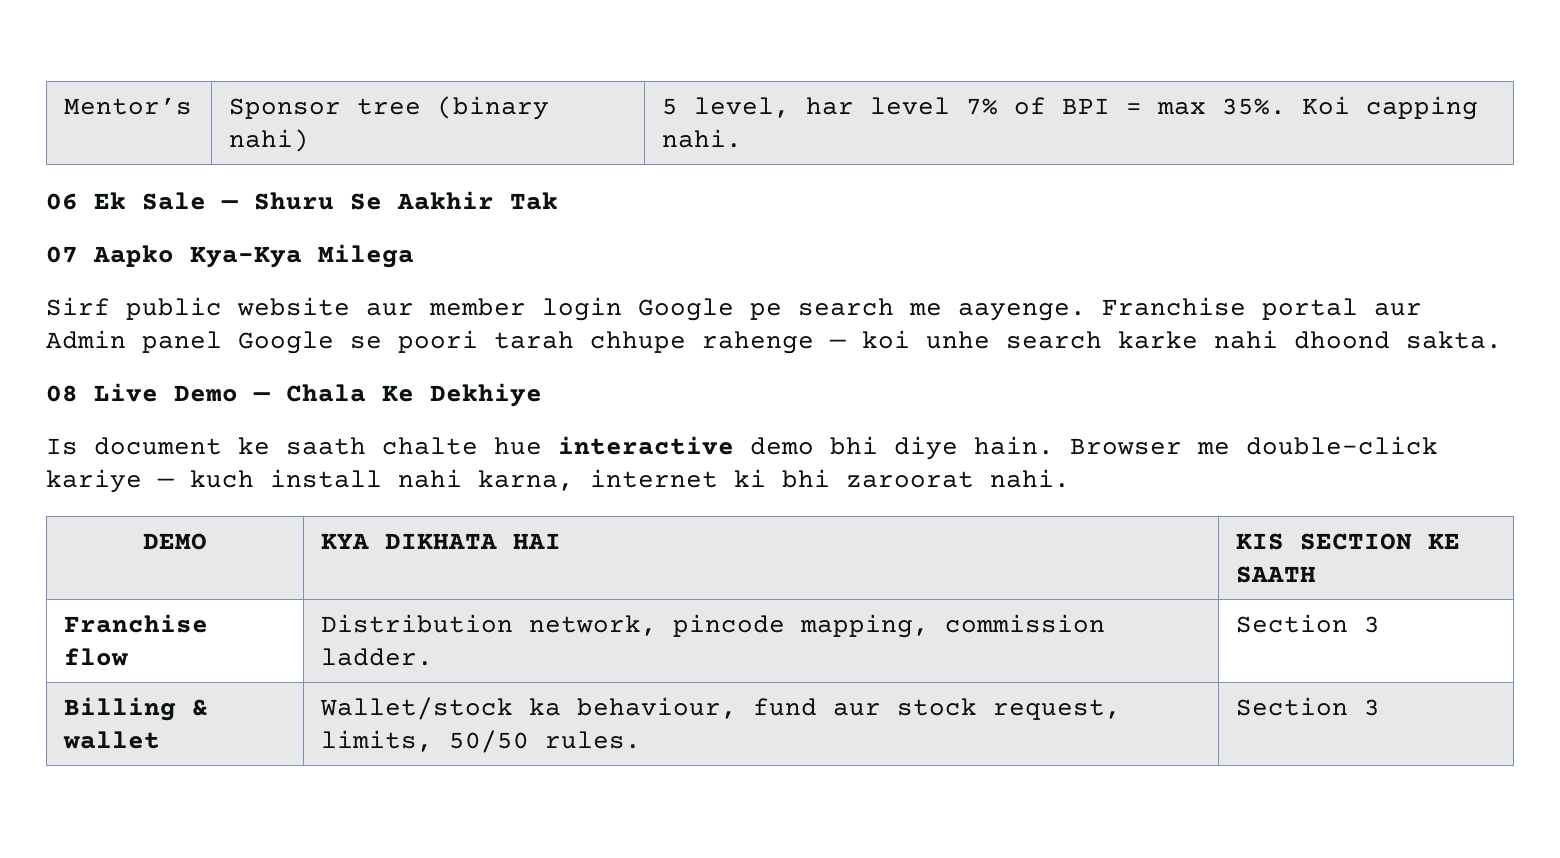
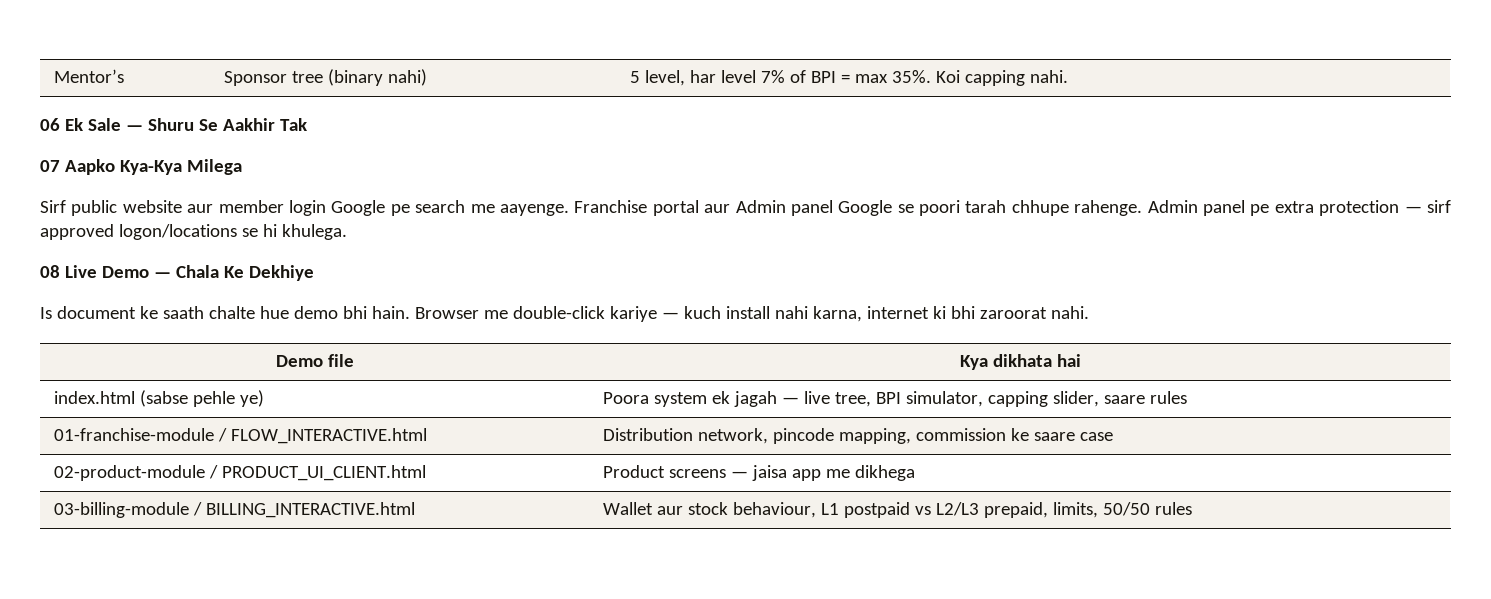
- Franchise portal aur Admin panel Google se poori tarah chhupe rahenge — koi unhe search karke nahi dhoond sakta.
+ Franchise portal aur Admin panel Google se poori tarah chhupe rahenge. Admin panel pe extra protection — sirf approved logon/locations se hi khulega.
- Is document ke saath chalte hue interactive demo bhi diye hain.
+ Is document ke saath chalte hue demo bhi hain.
- DEMO | KYA DIKHATA HAI | KIS SECTION KE SAATH
- Franchise flow | Distribution network, pincode mapping, commission ladder. | Section 3
- Billing & wallet | Wallet/stock ka behaviour, fund aur stock request, limits, 50/50 rules. | Section 3
+ Demo file | Kya dikhata hai
+ index.html (sabse pehle ye) | Poora system ek jagah — live tree, BPI simulator, capping slider, saare rules
+ 01-franchise-module / FLOW_INTERACTIVE.html | Distribution network, pincode mapping, commission ke saare case
+ 02-product-module / PRODUCT_UI_CLIENT.html | Product screens — jaisa app me dikhega
+ 03-billing-module / BILLING_INTERACTIVE.html | Wallet aur stock behaviour, L1 postpaid vs L2/L3 prepaid, limits, 50/50 rules

